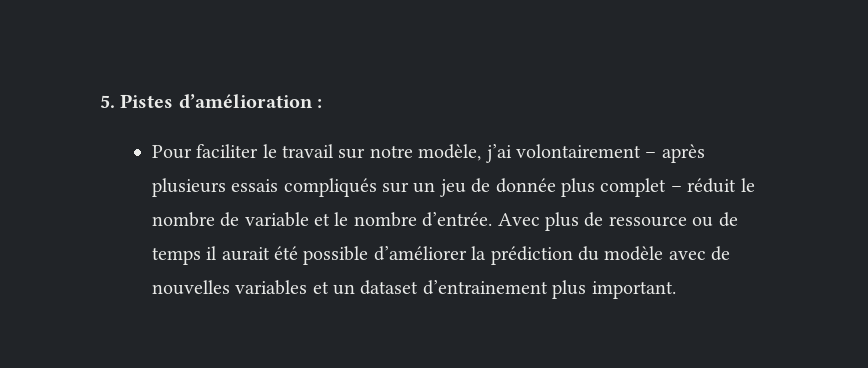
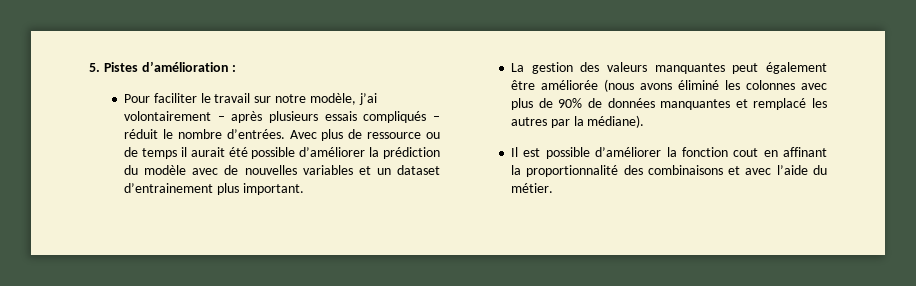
- Pour faciliter le travail sur notre modèle, j’ai volontairement – après plusieurs essais compliqués sur un jeu de donnée plus complet – réduit le nombre de variable et le nombre d’entrée.
+ Pour faciliter le travail sur notre modèle, j’ai volontairement – après plusieurs essais compliqués – réduit le nombre d’entrées.
+ La gestion des valeurs manquantes peut également être améliorée (nous avons éliminé les colonnes avec plus de 90% de données manquantes et remplacé les autres par la médiane).
+ Il est possible d’améliorer la fonction cout en affinant la proportionnalité des combinaisons et avec l’aide du métier.

